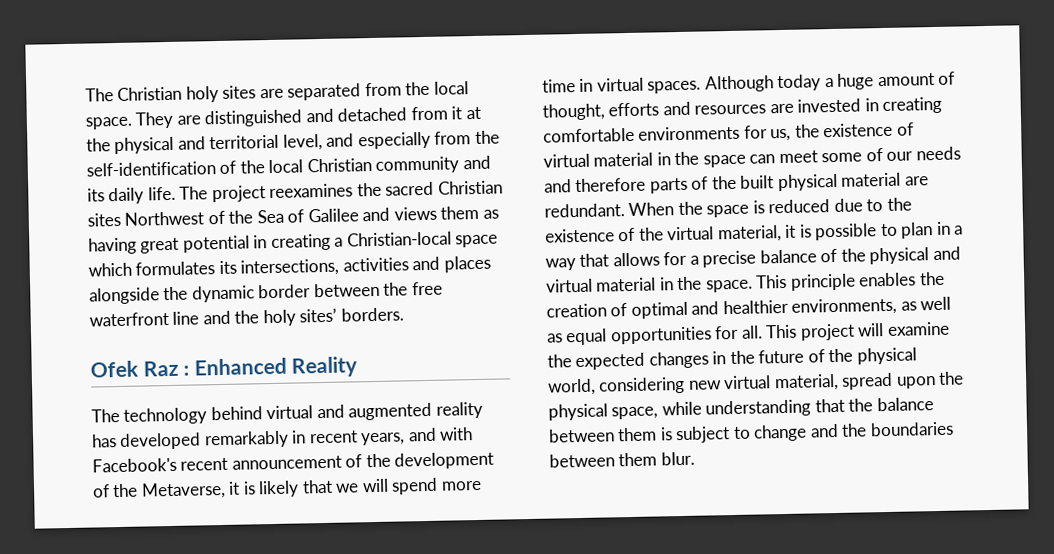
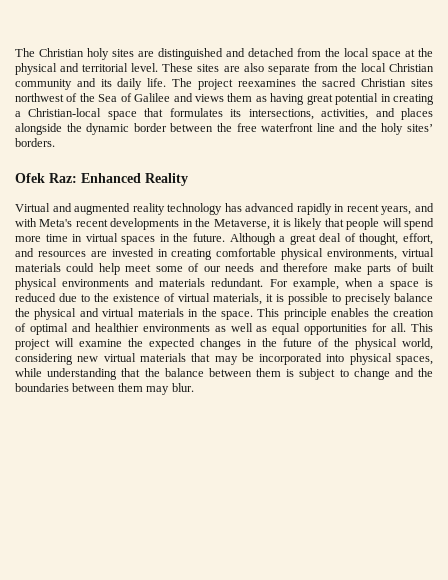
- The Christian holy sites are separated from the local space. They are distinguished and detached from it at the physical and territorial level, and especially from the self-identification of the local Christian community and its daily life.
+ The Christian holy sites are distinguished and detached from the local space at the physical and territorial level. These sites are also separate from the local Christian community and its daily life.
- The project reexamines the sacred Christian sites Northwest of the Sea of Galilee and views them as having great potential in creating a Christian-local space which formulates its intersections, activities and places alongside the dynamic border between the free waterfront line and the holy sites’ borders.
+ The project reexamines the sacred Christian sites northwest of the Sea of Galilee and views them as having great potential in creating a Christian-local space that formulates its intersections, activities, and places alongside the dynamic border between the free waterfront line and the holy sites’ borders.
- Ofek Raz : Enhanced Reality
+ Ofek Raz: Enhanced Reality
- The technology behind virtual and augmented reality has developed remarkably in recent years, and with Facebook's recent announcement of the development of the Metaverse, it is likely that we will spend more time in virtual spaces. Although today a huge amount of thought, efforts and resources are invested in creating comfortable environments for us, the existence of virtual material in the space can meet some of our needs and therefore parts of the built physical material are redundant. When the space is reduced due to the existence of the virtual material, it is possible to plan in a way that allows for a precise balance of the physical and virtual material in the space.
+ Virtual and augmented reality technology has advanced rapidly in recent years, and with Meta's recent developments in the Metaverse, it is likely that people will spend more time in virtual spaces in the future. Although a great deal of thought, effort, and resources are invested in creating comfortable physical environments, virtual materials could help meet some of our needs and therefore make parts of built physical environments and materials redundant. For example, when a space is reduced due to the existence of virtual materials, it is possible to precisely balance the physical and virtual materials in the space.
- This principle enables the creation of optimal and healthier environments, as well as equal opportunities for all.
+ This principle enables the creation of optimal and healthier environments as well as equal opportunities for all.
- This project will examine the expected changes in the future of the physical world, considering new virtual material, spread upon the physical space, while understanding that the balance between them is subject to change and the boundaries between them blur.
+ This project will examine the expected changes in the future of the physical world, considering new virtual materials that may be incorporated into physical spaces, while understanding that the balance between them is subject to change and the boundaries between them may blur.

